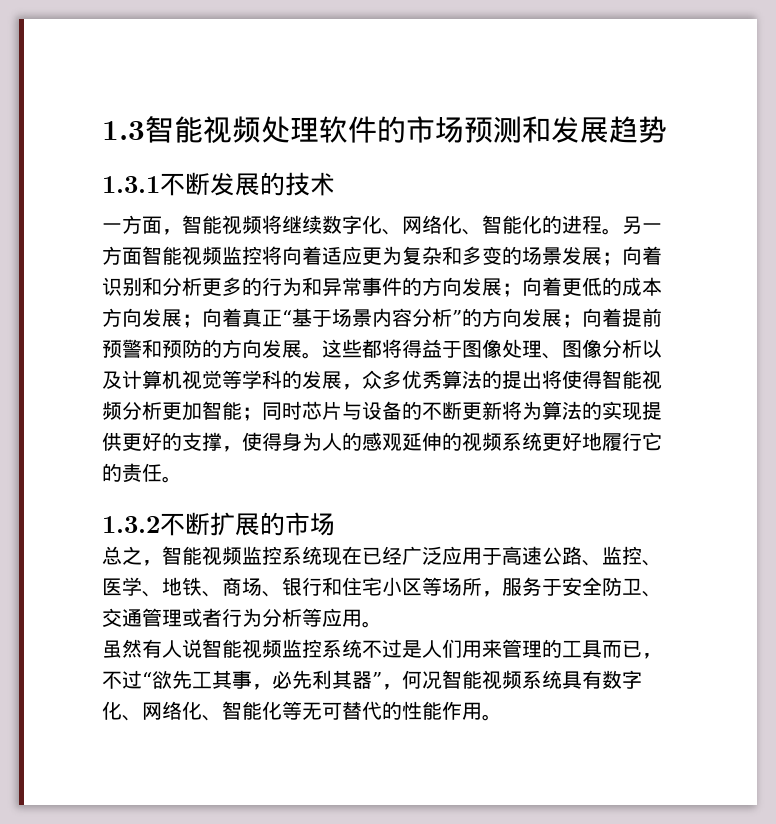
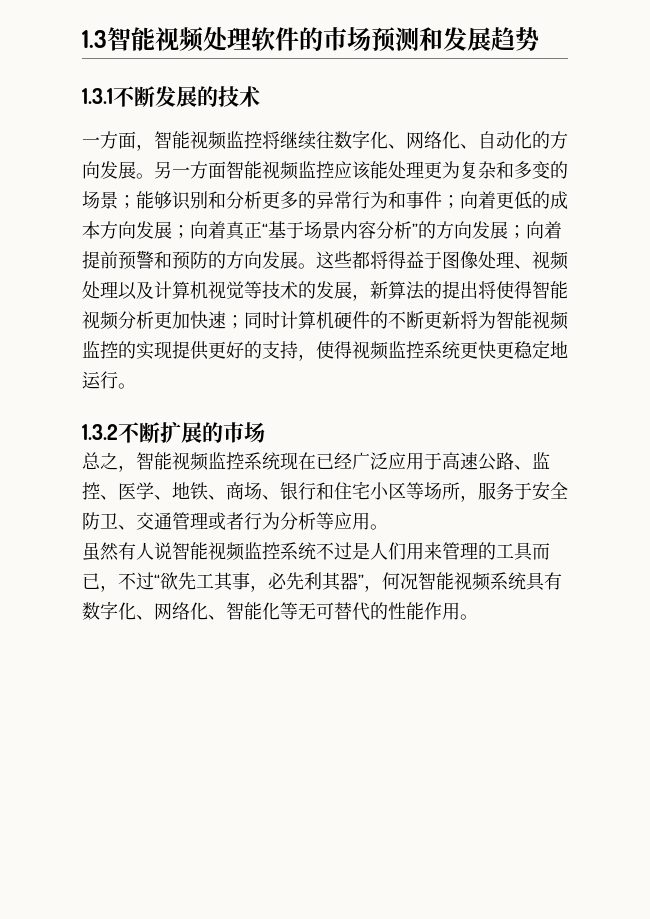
- 一方面，智能视频将继续数字化、网络化、智能化的进程。
+ 一方面，智能视频监控将继续往数字化、网络化、自动化的方向发展。
- 另一方面智能视频监控将向着适应更为复杂和多变的场景发展；向着识别和分析更多的行为和异常事件的方向发展；向着更低的成本方向发展；向着真正“基于场景内容分析”的方向发展；向着提前预警和预防的方向发展。
+ 另一方面智能视频监控应该能处理更为复杂和多变的场景；能够识别和分析更多的异常行为和事件；向着更低的成本方向发展；向着真正“基于场景内容分析”的方向发展；向着提前预警和预防的方向发展。
- 这些都将得益于图像处理、图像分析以及计算机视觉等学科的发展，众多优秀算法的提出将使得智能视频分析更加智能；同时芯片与设备的不断更新将为算法的实现提供更好的支撑，使得身为人的感观延伸的视频系统更好地履行它的责任。
+ 这些都将得益于图像处理、视频处理以及计算机视觉等技术的发展，新算法的提出将使得智能视频分析更加快速；同时计算机硬件的不断更新将为智能视频监控的实现提供更好的支持，使得视频监控系统更快更稳定地运行。

